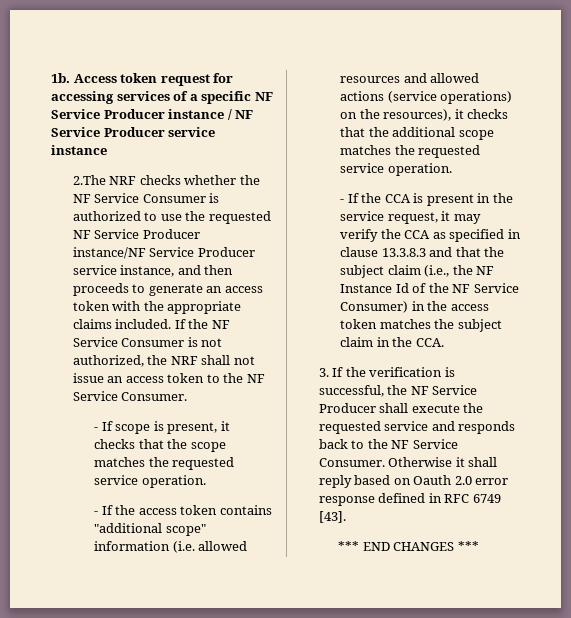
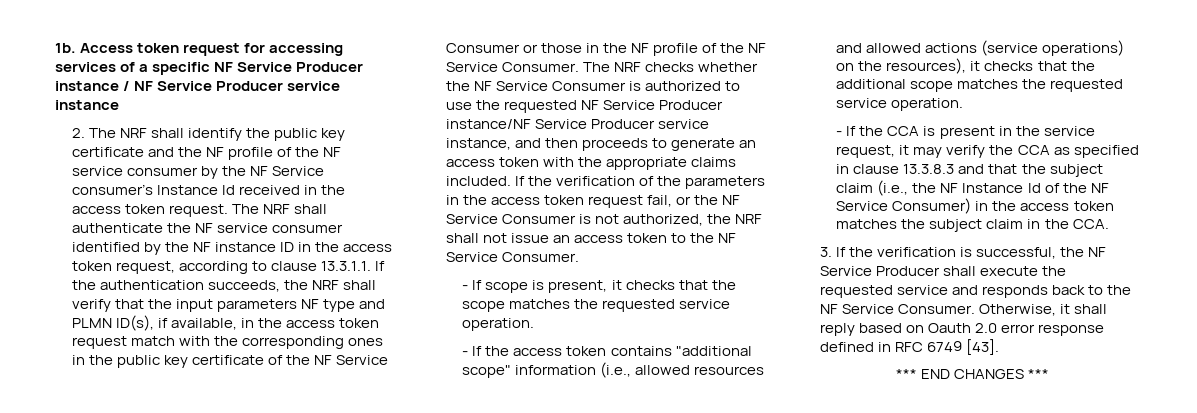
- 2.The NRF checks whether the NF Service Consumer is authorized to use the requested NF Service Producer instance/NF Service Producer service instance, and then proceeds to generate an access token with the appropriate claims included.
+ 2. The NRF shall identify the public key certificate and the NF profile of the NF service consumer by the NF Service consumer’s Instance Id received in the access token request. The NRF shall authenticate the NF service consumer identified by the NF instance ID in the access token request, according to clause 13.3.1.1. If the authentication succeeds, the NRF shall verify that the input parameters NF type and PLMN ID(s), if available, in the access token request match with the corresponding ones in the public key certificate of the NF Service Consumer or those in the NF profile of the NF Service Consumer. The NRF checks whether the NF Service Consumer is authorized to use the requested NF Service Producer instance/NF Service Producer service instance, and then proceeds to generate an access token with the appropriate claims included.
- If the NF Service Consumer is not authorized, the NRF shall not issue an access token to the NF Service Consumer.
+ If the verification of the parameters in the access token request fail, or the NF Service Consumer is not authorized, the NRF shall not issue an access token to the NF Service Consumer.
- - If the access token contains "additional scope" information (i.e. allowed resources and allowed actions (service operations) on the resources), it checks that the additional scope matches the requested service operation.
+ - If the access token contains "additional scope" information (i.e., allowed resources and allowed actions (service operations) on the resources), it checks that the additional scope matches the requested service operation.
- Otherwise it shall reply based on Oauth 2.0 error response defined in RFC 6749 [43].
+ Otherwise, it shall reply based on Oauth 2.0 error response defined in RFC 6749 [43].

